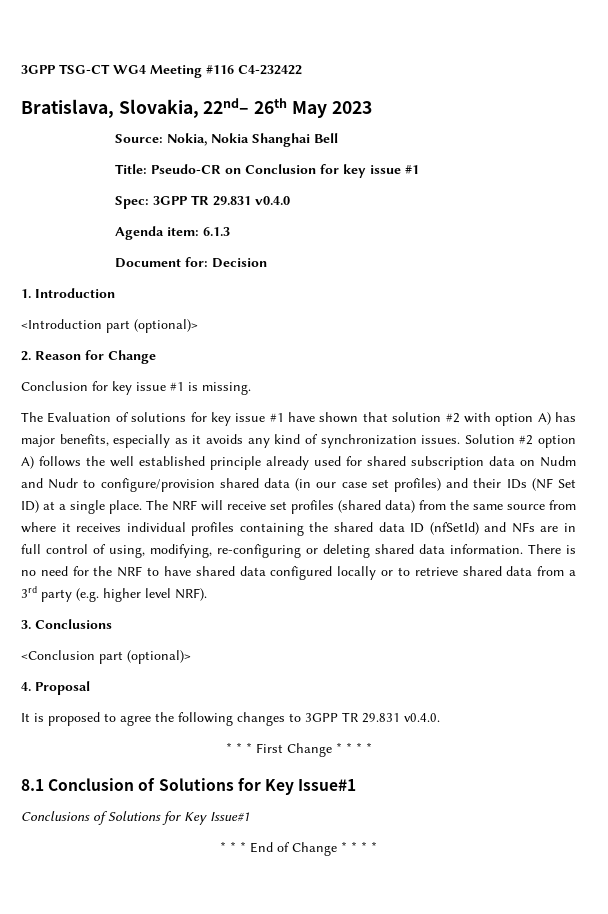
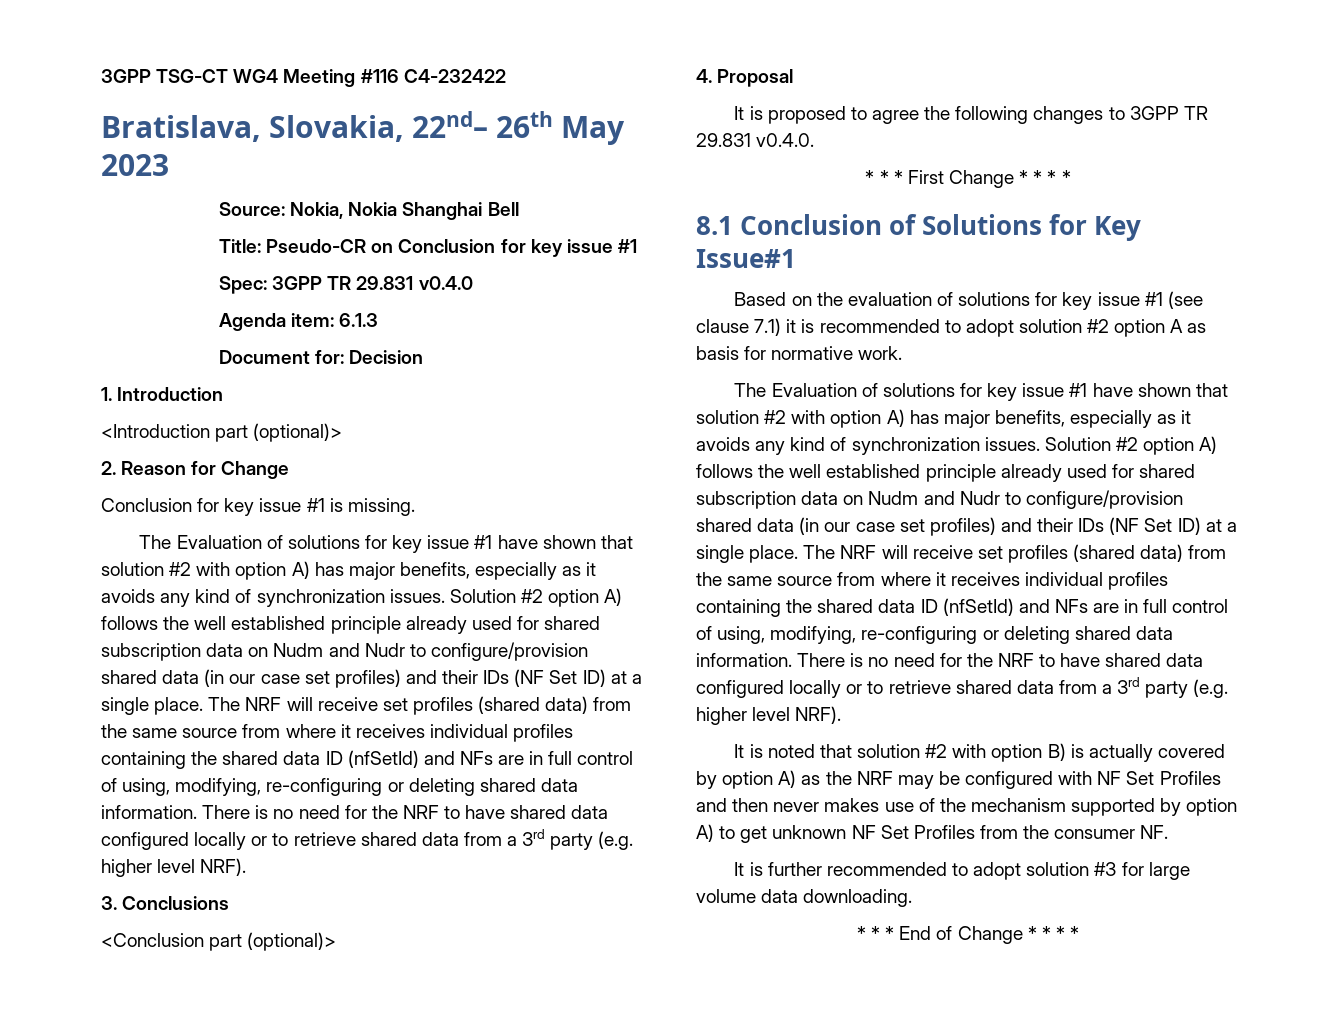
- Conclusions of Solutions for Key Issue#1
+ Based on the evaluation of solutions for key issue #1 (see clause 7.1) it is recommended to adopt solution #2 option A as basis for normative work.
+ The Evaluation of solutions for key issue #1 have shown that solution #2 with option A) has major benefits, especially as it avoids any kind of synchronization issues. Solution #2 option A) follows the well established principle already used for shared subscription data on Nudm and Nudr to configure/provision shared data (in our case set profiles) and their IDs (NF Set ID) at a single place. The NRF will receive set profiles (shared data) from the same source from where it receives individual profiles containing the shared data ID (nfSetId) and NFs are in full control of using, modifying, re-configuring or deleting shared data information. There is no need for the NRF to have shared data configured locally or to retrieve shared data from a 3rd party (e.g. higher level NRF).
+ It is noted that solution #2 with option B) is actually covered by option A) as the NRF may be configured with NF Set Profiles and then never makes use of the mechanism supported by option A) to get unknown NF Set Profiles from the consumer NF.
+ It is further recommended to adopt solution #3 for large volume data downloading.

